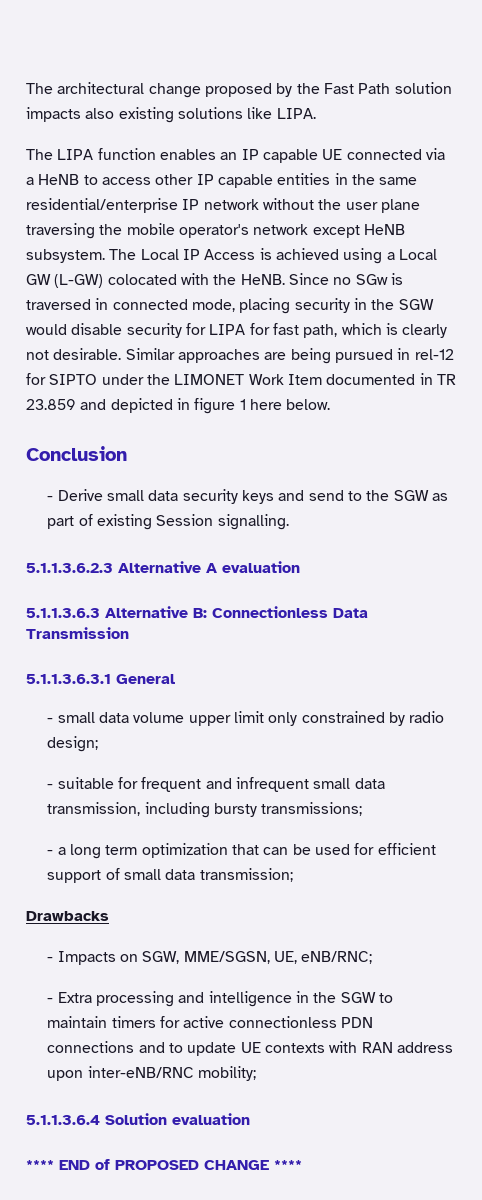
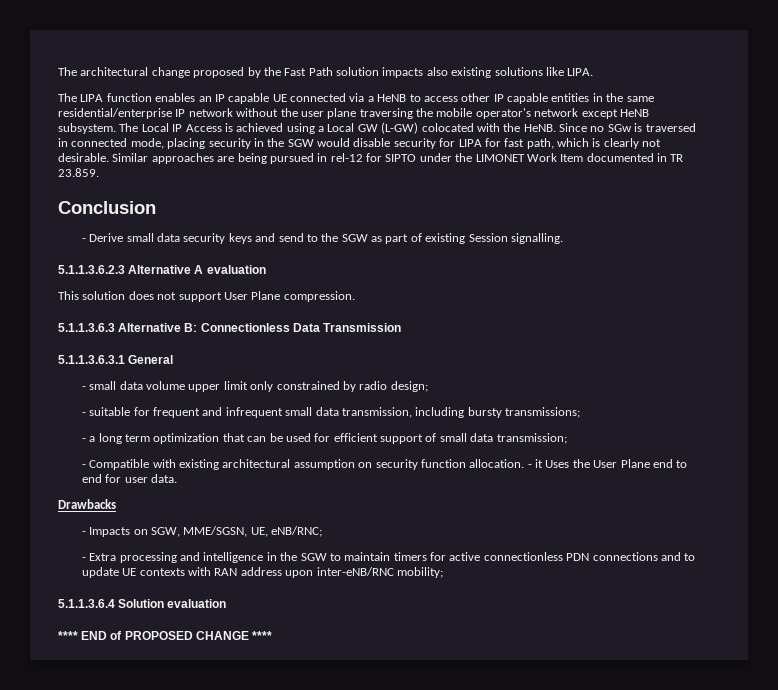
- Similar approaches are being pursued in rel-12 for SIPTO under the LIMONET Work Item documented in TR 23.859 and depicted in figure 1 here below.
+ Similar approaches are being pursued in rel-12 for SIPTO under the LIMONET Work Item documented in TR 23.859.
+ This solution does not support User Plane compression.
+ - Compatible with existing architectural assumption on security function allocation. - it Uses the User Plane end to end for user data.

